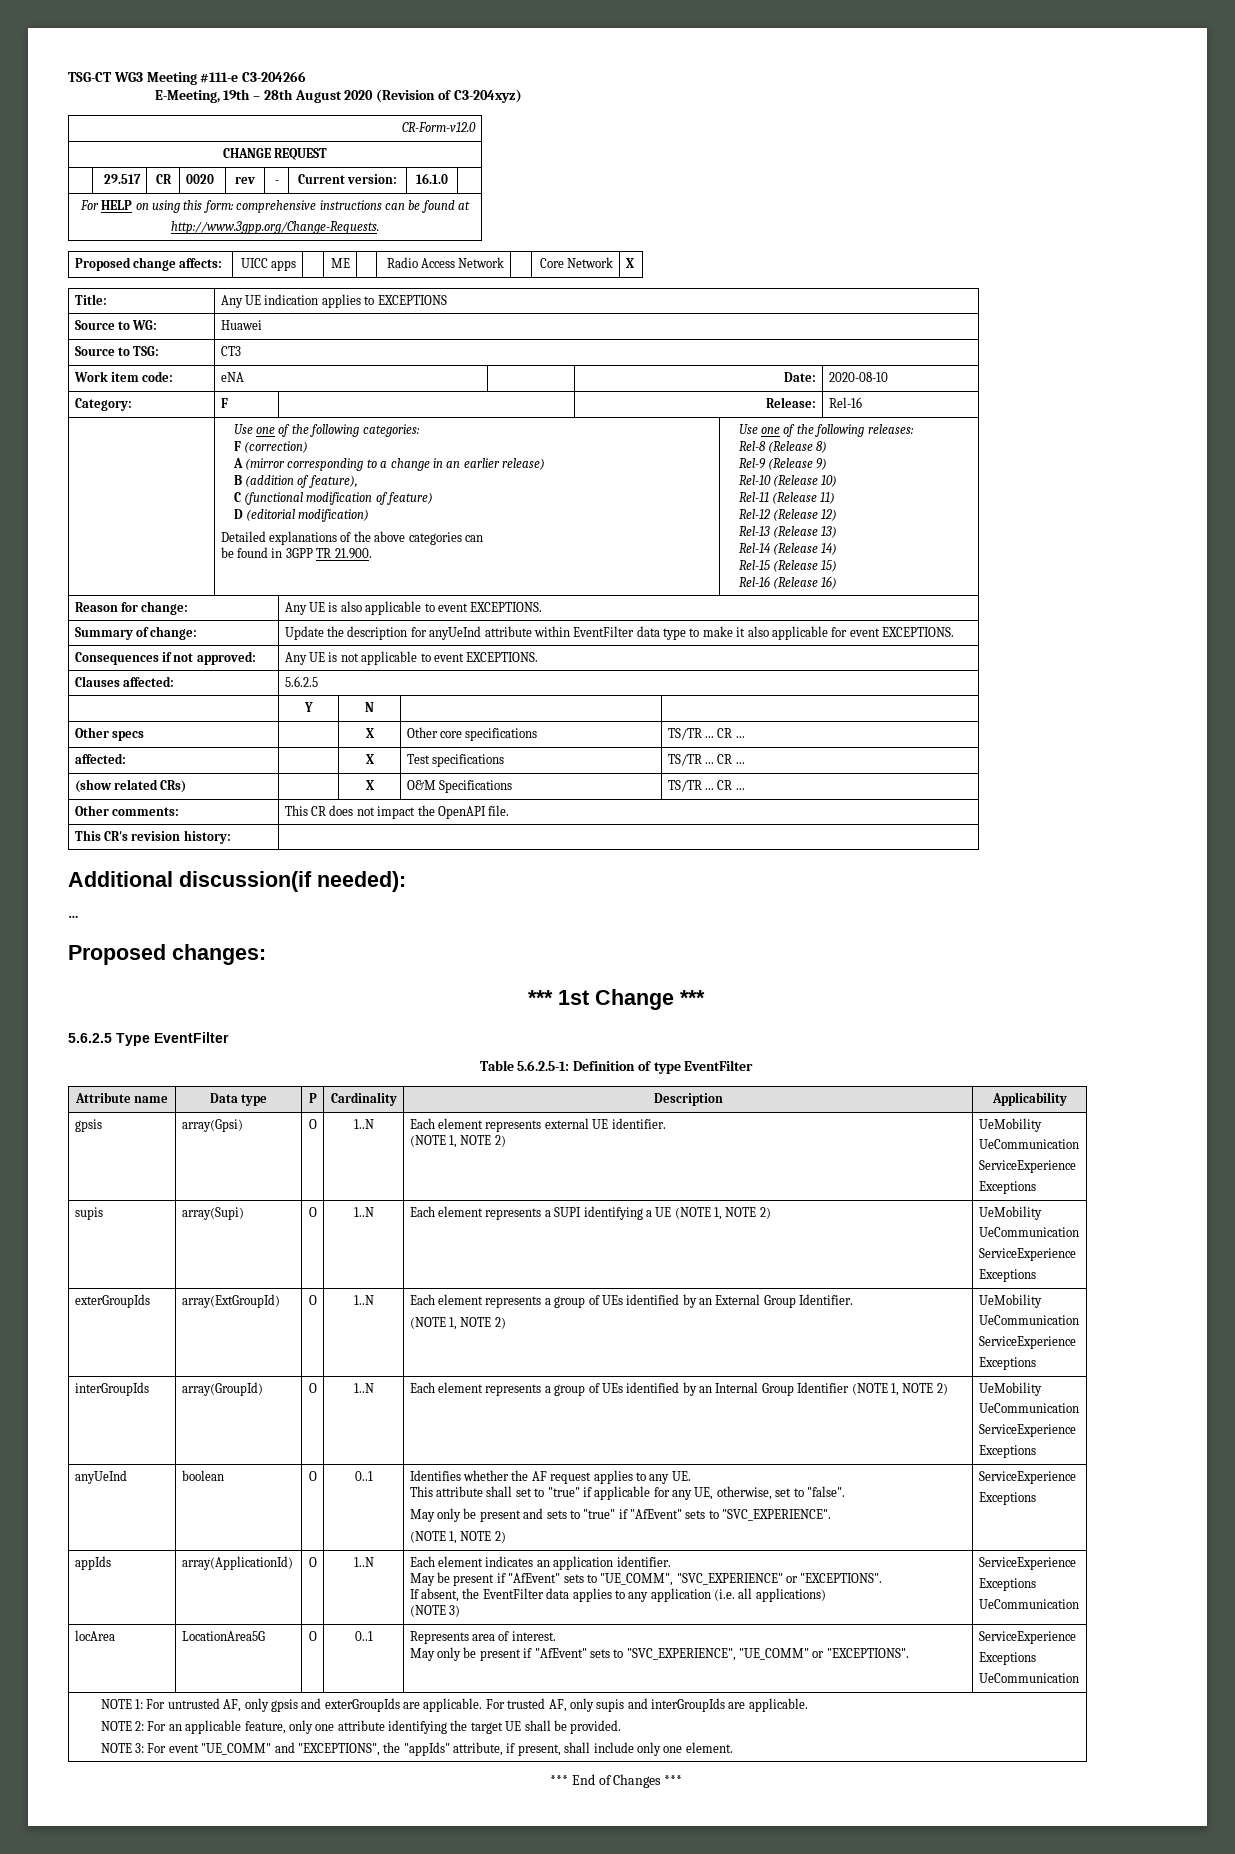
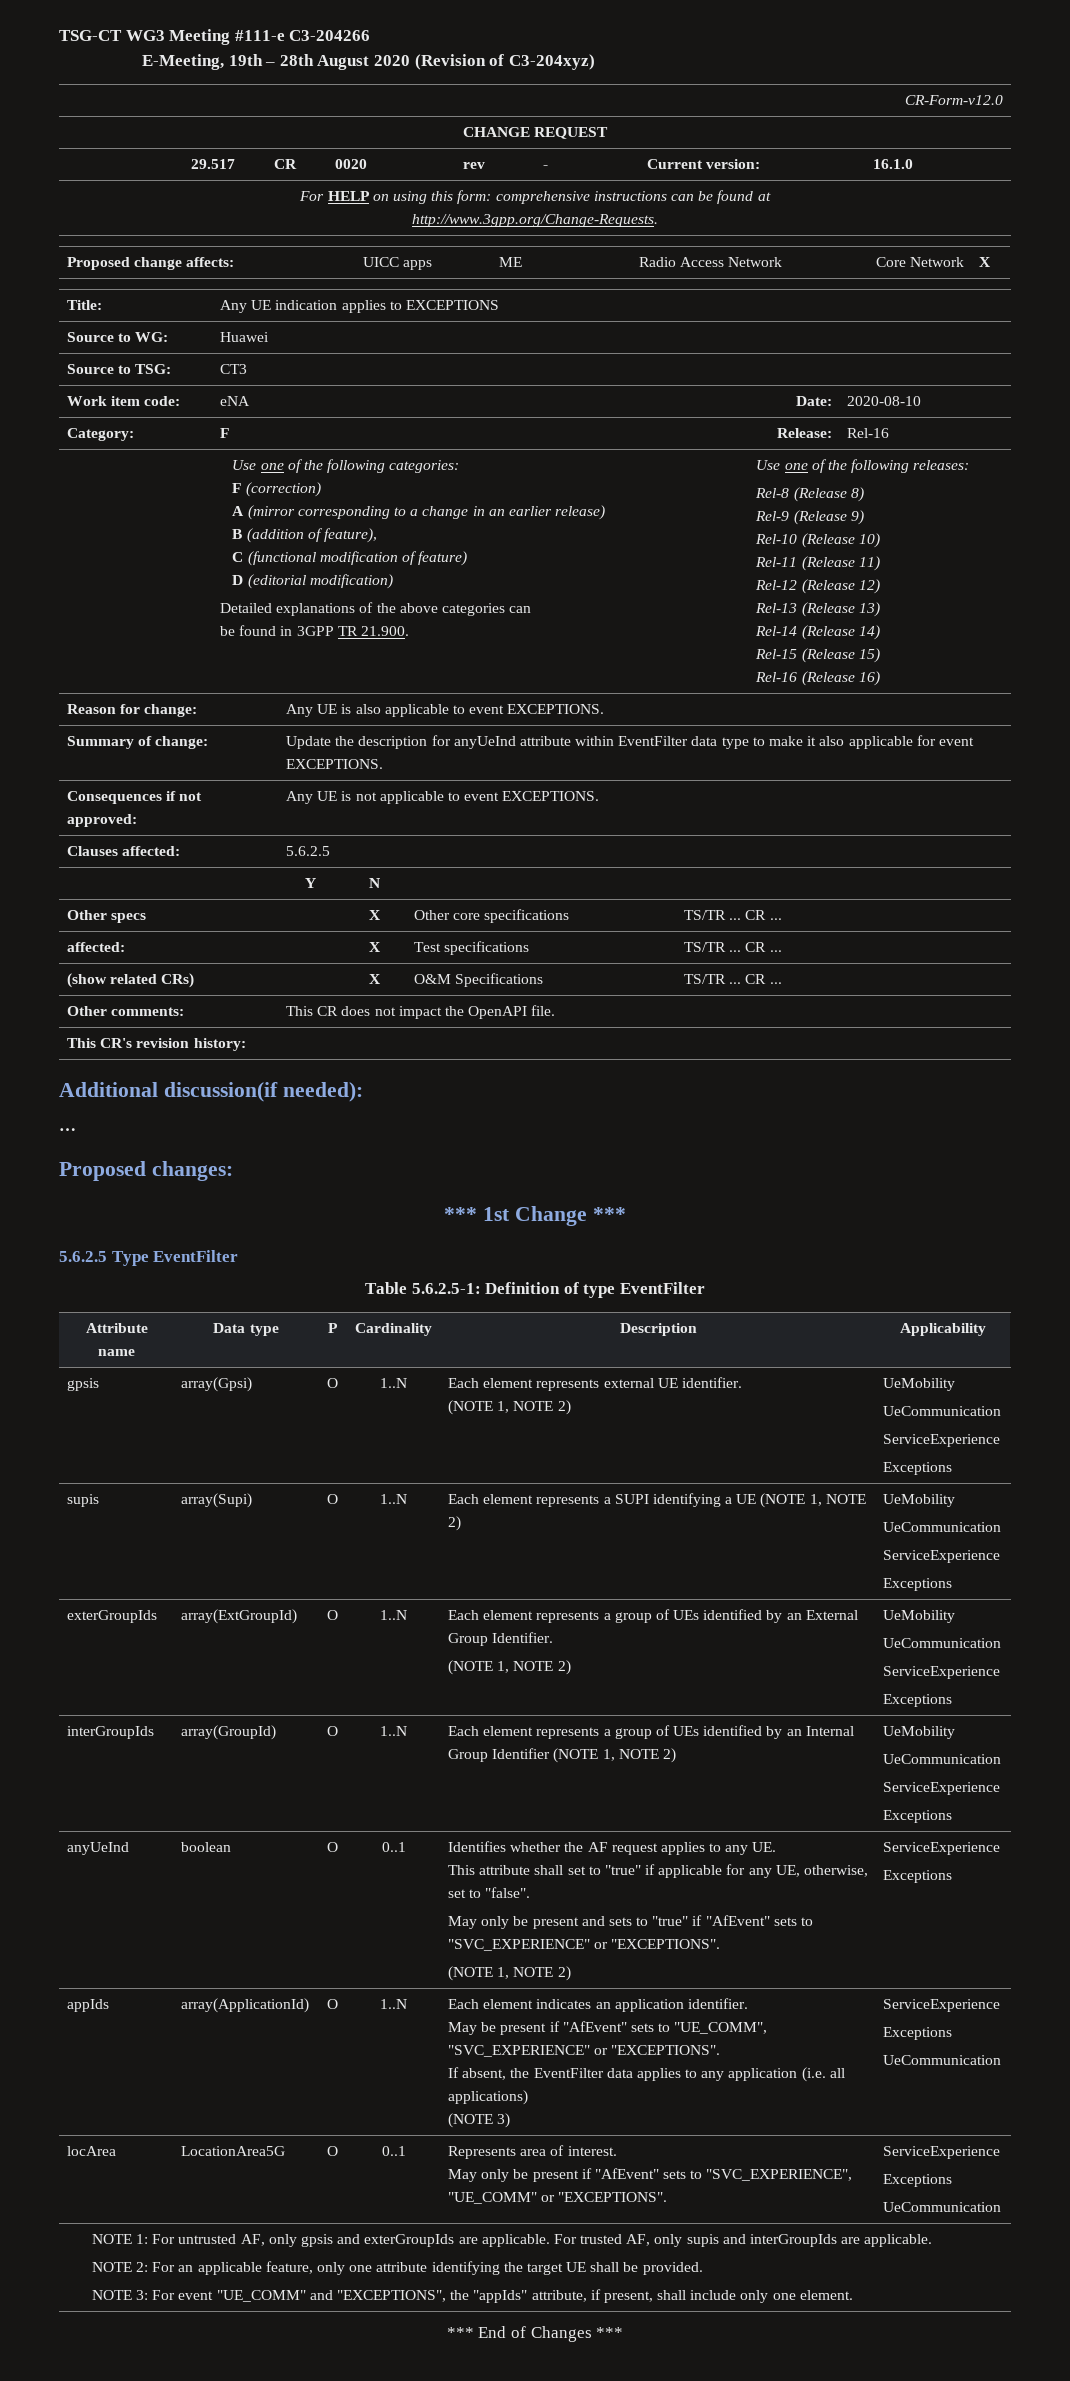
- May only be present and sets to "true" if "AfEvent" sets to "SVC_EXPERIENCE".
+ May only be present and sets to "true" if "AfEvent" sets to "SVC_EXPERIENCE" or "EXCEPTIONS".

